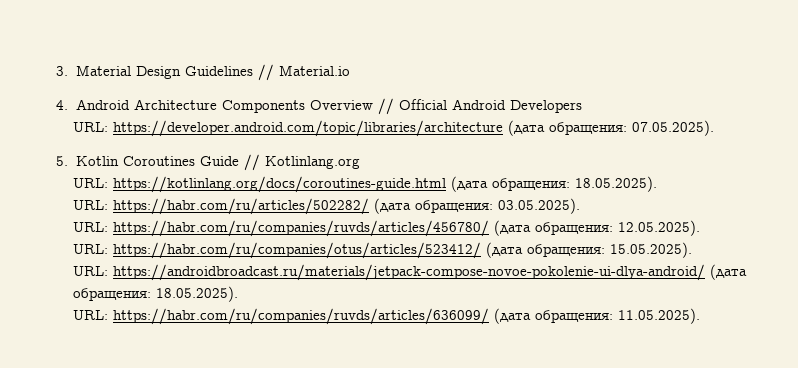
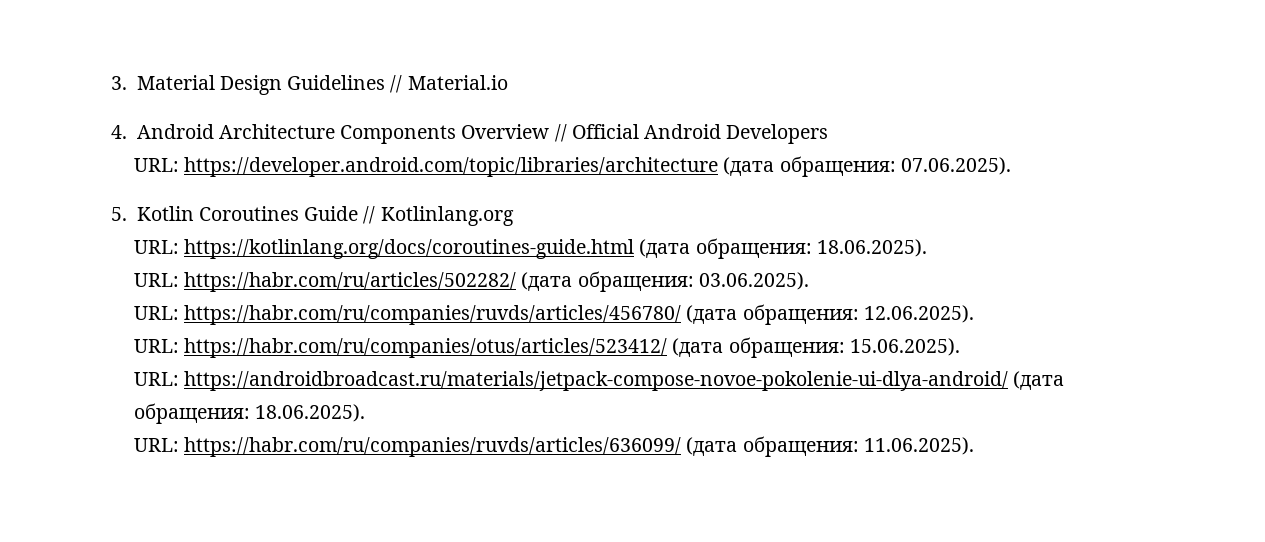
- URL: https://developer.android.com/topic/libraries/architecture (дата обращения: 07.05.2025).
+ URL: https://developer.android.com/topic/libraries/architecture (дата обращения: 07.06.2025).
- URL: https://kotlinlang.org/docs/coroutines-guide.html (дата обращения: 18.05.2025).
+ URL: https://kotlinlang.org/docs/coroutines-guide.html (дата обращения: 18.06.2025).
- URL: https://habr.com/ru/articles/502282/ (дата обращения: 03.05.2025).
+ URL: https://habr.com/ru/articles/502282/ (дата обращения: 03.06.2025).
- URL: https://habr.com/ru/companies/ruvds/articles/456780/ (дата обращения: 12.05.2025).
+ URL: https://habr.com/ru/companies/ruvds/articles/456780/ (дата обращения: 12.06.2025).
- URL: https://habr.com/ru/companies/otus/articles/523412/ (дата обращения: 15.05.2025).
+ URL: https://habr.com/ru/companies/otus/articles/523412/ (дата обращения: 15.06.2025).
- URL: https://androidbroadcast.ru/materials/jetpack-compose-novoe-pokolenie-ui-dlya-android/ (дата обращения: 18.05.2025).
+ URL: https://androidbroadcast.ru/materials/jetpack-compose-novoe-pokolenie-ui-dlya-android/ (дата обращения: 18.06.2025).
- URL: https://habr.com/ru/companies/ruvds/articles/636099/ (дата обращения: 11.05.2025).
+ URL: https://habr.com/ru/companies/ruvds/articles/636099/ (дата обращения: 11.06.2025).

